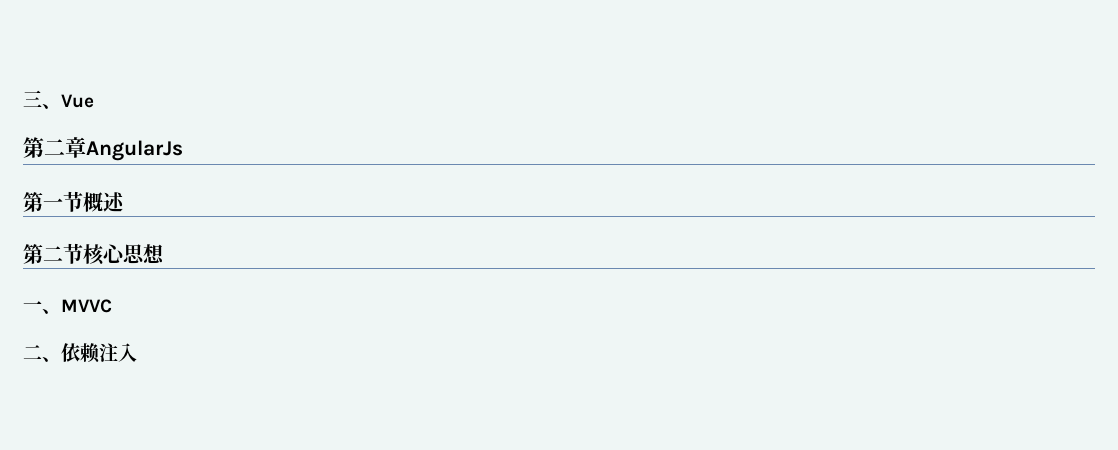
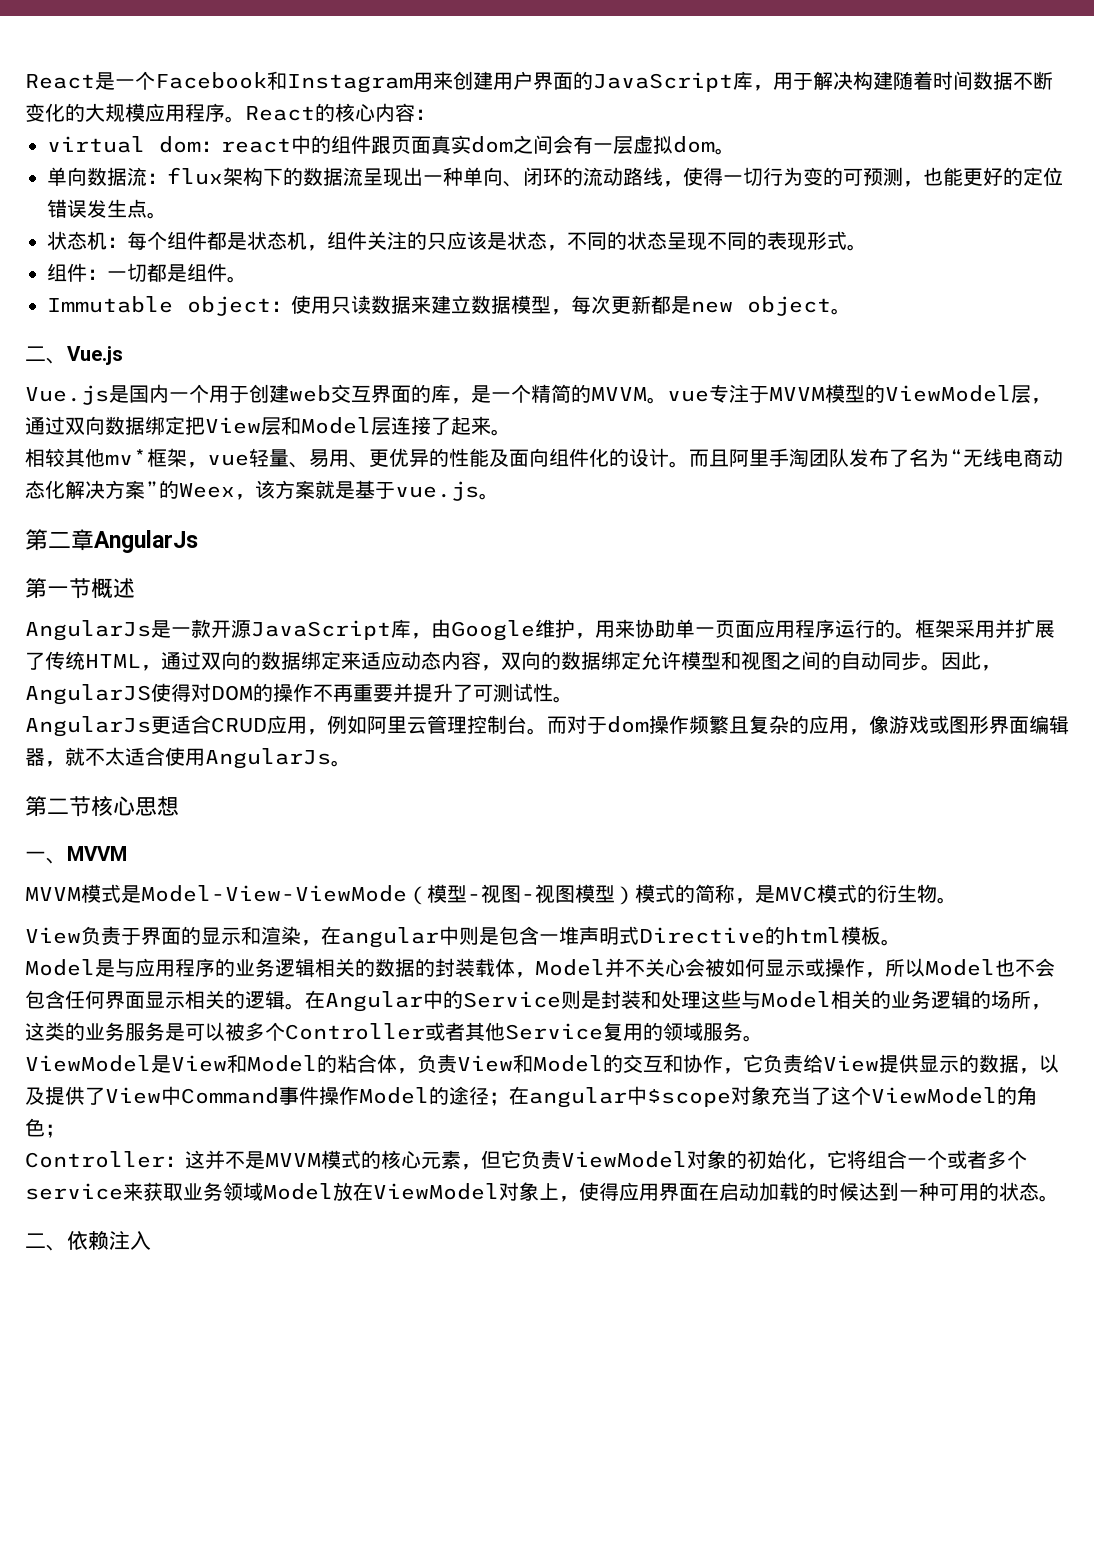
- 三、Vue
+ React是一个Facebook和Instagram用来创建用户界面的JavaScript库，用于解决构建随着时间数据不断变化的大规模应用程序。React的核心内容：
+ virtual dom：react中的组件跟页面真实dom之间会有一层虚拟dom。
+ 单向数据流：flux架构下的数据流呈现出一种单向、闭环的流动路线，使得一切行为变的可预测，也能更好的定位错误发生点。
+ 状态机：每个组件都是状态机，组件关注的只应该是状态，不同的状态呈现不同的表现形式。
+ 组件：一切都是组件。
+ Immutable object：使用只读数据来建立数据模型，每次更新都是new object。
+ 二、Vue.js
+ Vue.js是国内一个用于创建web交互界面的库，是一个精简的MVVM。vue专注于MVVM模型的ViewModel层，通过双向数据绑定把View层和Model层连接了起来。
+ 相较其他mv*框架，vue轻量、易用、更优异的性能及面向组件化的设计。而且阿里手淘团队发布了名为“无线电商动态化解决方案”的Weex，该方案就是基于vue.js。
+ AngularJs是一款开源JavaScript库，由Google维护，用来协助单一页面应用程序运行的。框架采用并扩展了传统HTML，通过双向的数据绑定来适应动态内容，双向的数据绑定允许模型和视图之间的自动同步。因此，AngularJS使得对DOM的操作不再重要并提升了可测试性。
+ AngularJs更适合CRUD应用，例如阿里云管理控制台。而对于dom操作频繁且复杂的应用，像游戏或图形界面编辑器，就不太适合使用AngularJs。
- 一、MVVC
+ 一、MVVM
+ MVVM模式是Model-View-ViewMode（模型-视图-视图模型）模式的简称，是MVC模式的衍生物。
+ View负责于界面的显示和渲染，在angular中则是包含一堆声明式Directive的html模板。
+ Model是与应用程序的业务逻辑相关的数据的封装载体，Model并不关心会被如何显示或操作，所以Model也不会包含任何界面显示相关的逻辑。在Angular中的Service则是封装和处理这些与Model相关的业务逻辑的场所，这类的业务服务是可以被多个Controller或者其他Service复用的领域服务。
+ ViewModel是View和Model的粘合体，负责View和Model的交互和协作，它负责给View提供显示的数据，以及提供了View中Command事件操作Model的途径；在angular中$scope对象充当了这个ViewModel的角色；
+ Controller：这并不是MVVM模式的核心元素，但它负责ViewModel对象的初始化，它将组合一个或者多个service来获取业务领域Model放在ViewModel对象上，使得应用界面在启动加载的时候达到一种可用的状态。

